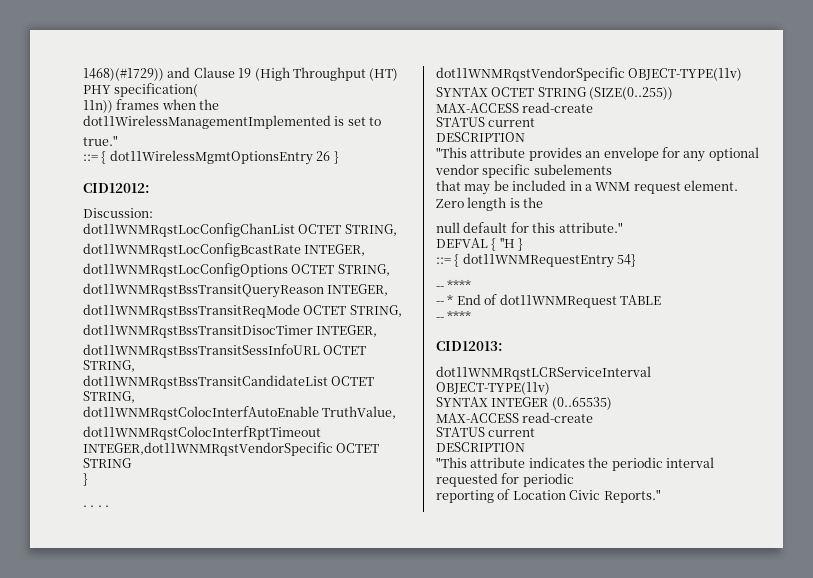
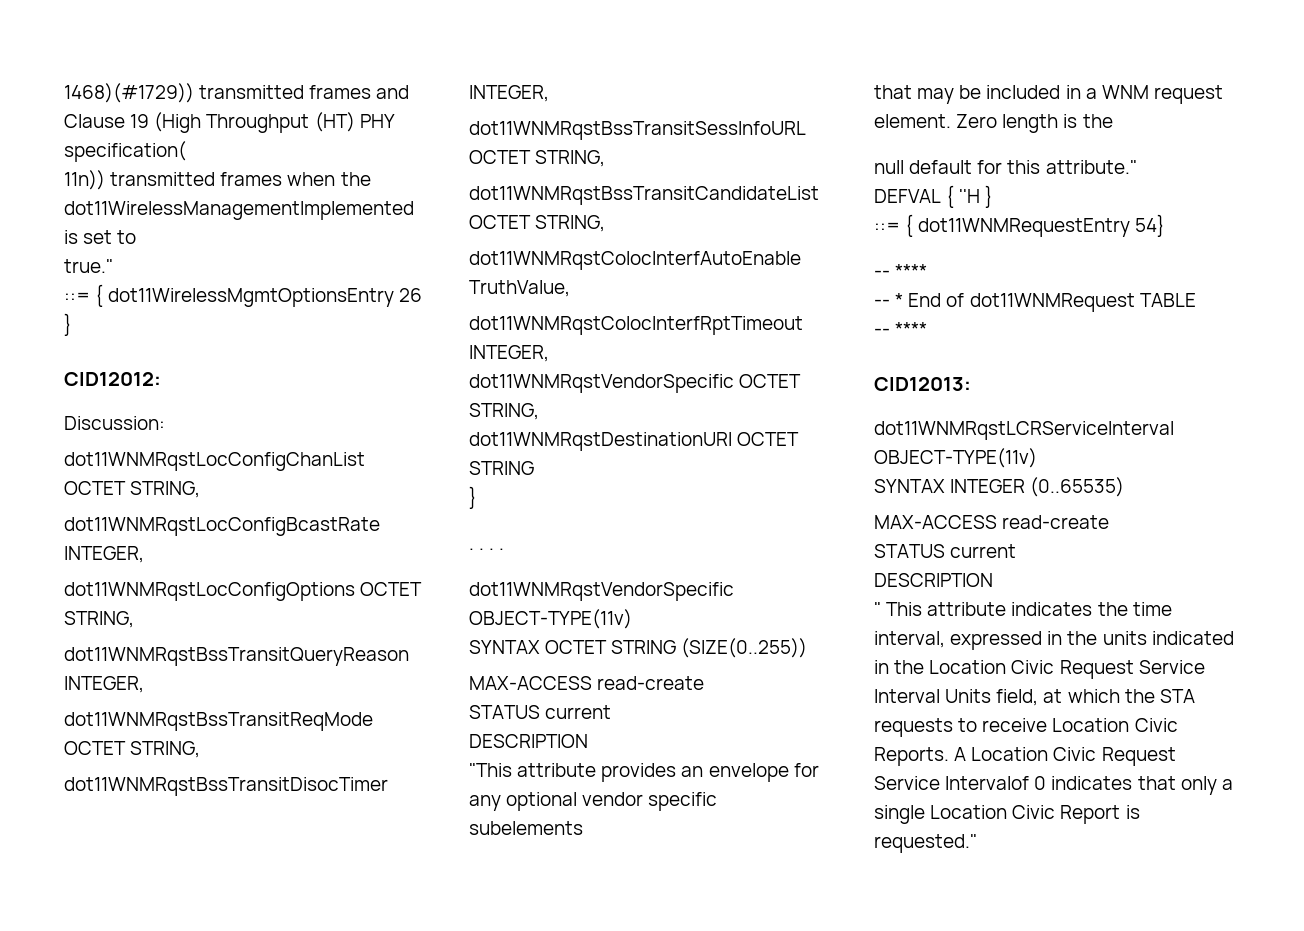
- 1468)(#1729)) and Clause 19 (High Throughput (HT) PHY specification(
+ 1468)(#1729)) transmitted frames and Clause 19 (High Throughput (HT) PHY specification(
- 11n)) frames when the dot11WirelessManagementImplemented is set to
+ 11n)) transmitted frames when the dot11WirelessManagementImplemented is set to
- dot11WNMRqstColocInterfRptTimeout INTEGER,dot11WNMRqstVendorSpecific OCTET STRING
+ dot11WNMRqstColocInterfRptTimeout INTEGER,
+ dot11WNMRqstVendorSpecific OCTET STRING,
+ dot11WNMRqstDestinationURI OCTET STRING
- "This attribute indicates the periodic interval requested for periodic
- reporting of Location Civic Reports."
+ " This attribute indicates the time interval, expressed in the units indicated in the Location Civic Request Service Interval Units field, at which the STA requests to receive Location Civic Reports. A Location Civic Request Service Intervalof 0 indicates that only a single Location Civic Report is requested."

